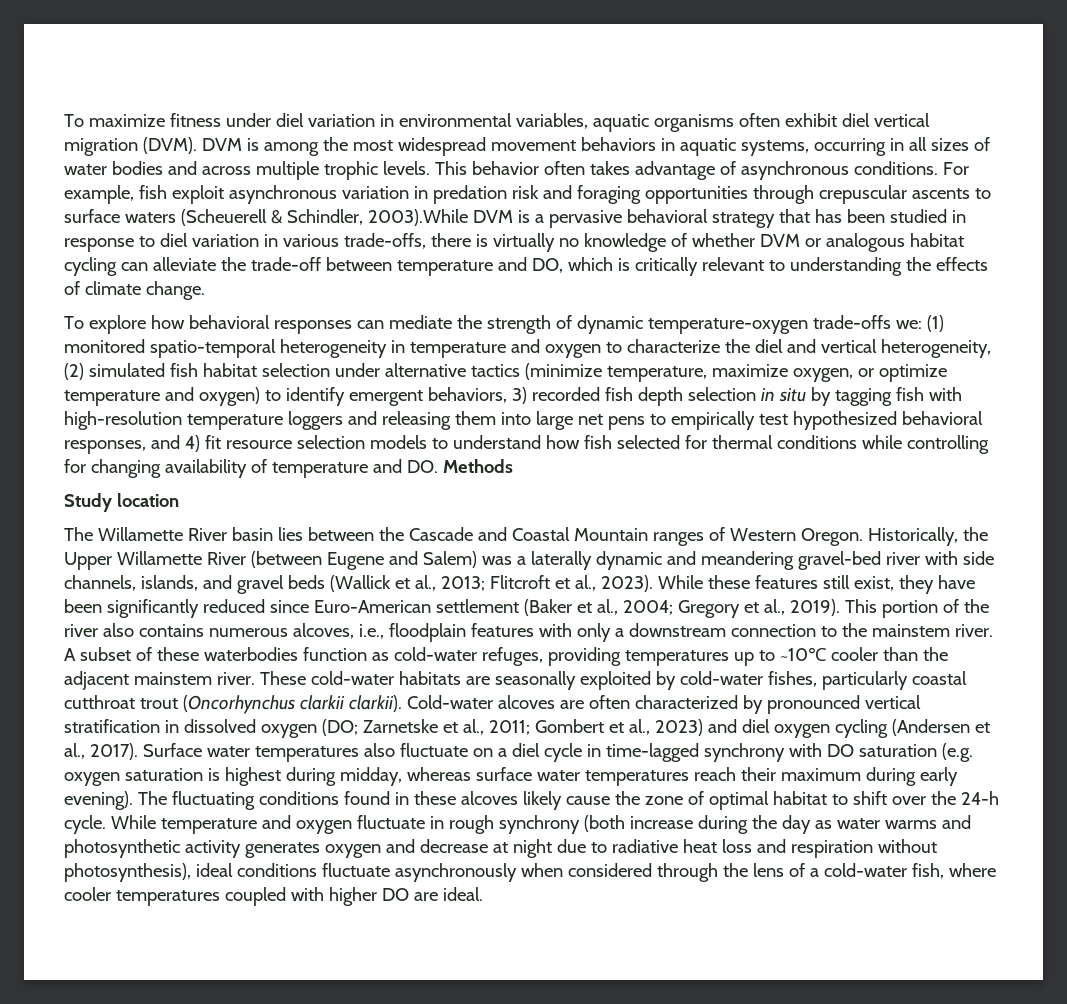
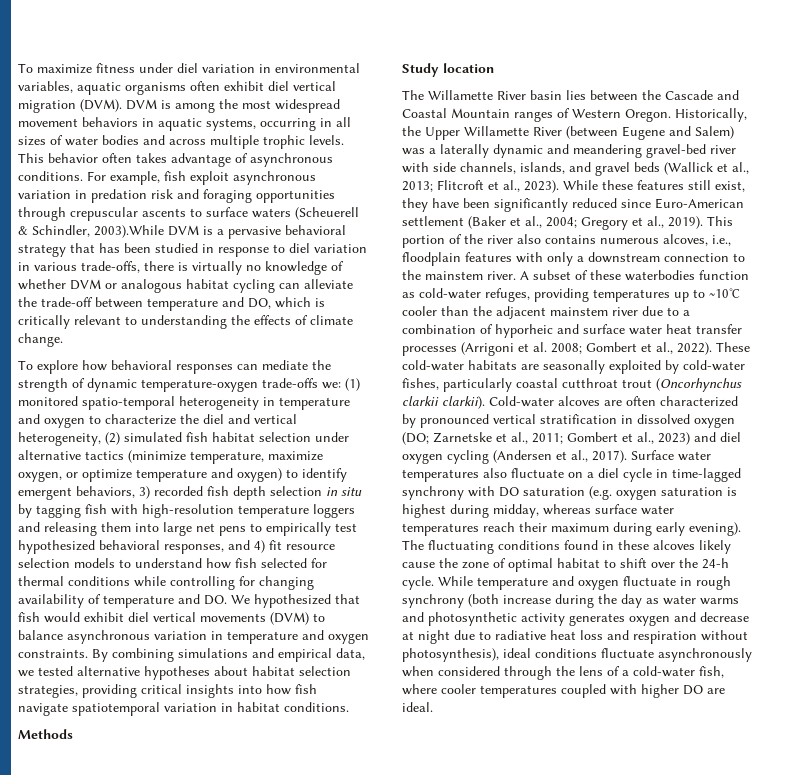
- (1) monitored spatio-temporal heterogeneity in temperature and oxygen to characterize the diel and vertical heterogeneity, (2) simulated fish habitat selection under alternative tactics (minimize temperature, maximize oxygen, or optimize temperature and oxygen) to identify emergent behaviors, 3) recorded fish depth selection in situ by tagging fish with high-resolution temperature loggers and releasing them into large net pens to empirically test hypothesized behavioral responses, and 4) fit resource selection models to understand how fish selected for thermal conditions while controlling for changing availability of temperature and DO. Methods
+ (1) monitored spatio-temporal heterogeneity in temperature and oxygen to characterize the diel and vertical heterogeneity, (2) simulated fish habitat selection under alternative tactics (minimize temperature, maximize oxygen, or optimize temperature and oxygen) to identify emergent behaviors, 3) recorded fish depth selection in situ by tagging fish with high-resolution temperature loggers and releasing them into large net pens to empirically test hypothesized behavioral responses, and 4) fit resource selection models to understand how fish selected for thermal conditions while controlling for changing availability of temperature and DO. We hypothesized that fish would exhibit diel vertical movements (DVM) to balance asynchronous variation in temperature and oxygen constraints. By combining simulations and empirical data, we tested alternative hypotheses about habitat selection strategies, providing critical insights into how fish navigate spatiotemporal variation in habitat conditions.
+ Methods
- A subset of these waterbodies function as cold-water refuges, providing temperatures up to ~10℃ cooler than the adjacent mainstem river.
+ A subset of these waterbodies function as cold-water refuges, providing temperatures up to ~10℃ cooler than the adjacent mainstem river due to a combination of hyporheic and surface water heat transfer processes (Arrigoni et al. 2008; Gombert et al., 2022).

